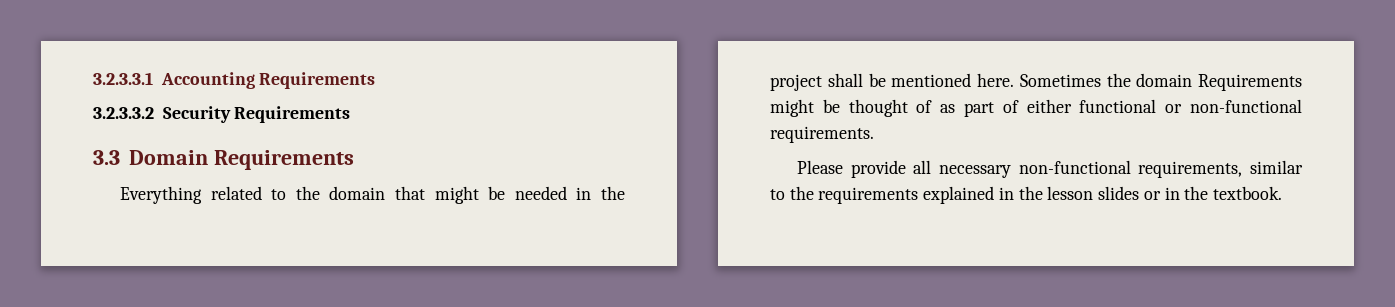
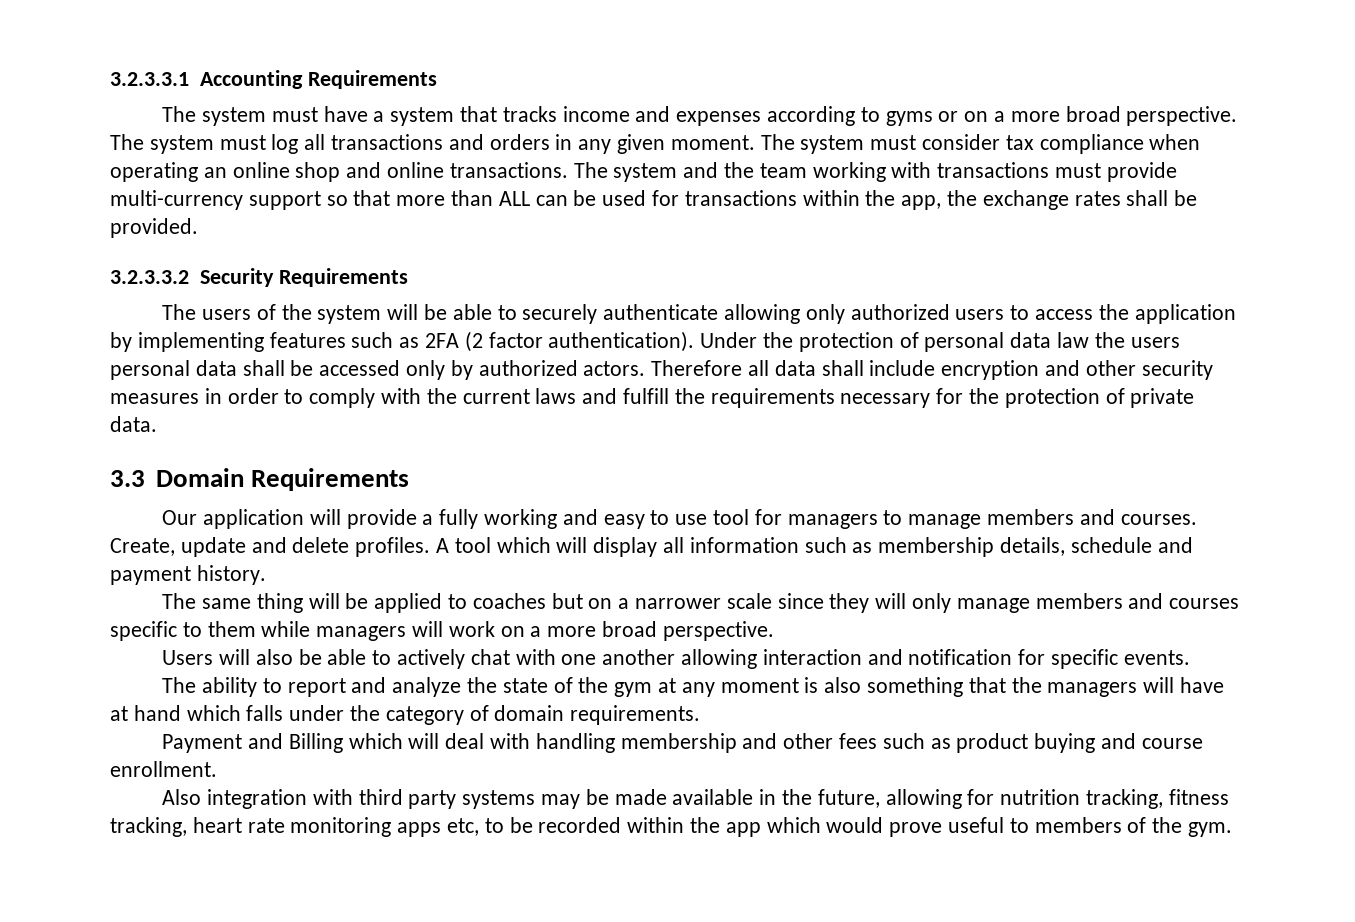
+ The system must have a system that tracks income and expenses according to gyms or on a more broad perspective. The system must log all transactions and orders in any given moment. The system must consider tax compliance when operating an online shop and online transactions. The system and the team working with transactions must provide multi-currency support so that more than ALL can be used for transactions within the app, the exchange rates shall be provided.
  3.2.3.3.2 Security Requirements
+ The users of the system will be able to securely authenticate allowing only authorized users to access the application by implementing features such as 2FA (2 factor authentication). Under the protection of personal data law the users personal data shall be accessed only by authorized actors. Therefore all data shall include encryption and other security measures in order to comply with the current laws and fulfill the requirements necessary for the protection of private data.
  3.3 Domain Requirements
- Everything related to the domain that might be needed in the project shall be mentioned here. Sometimes the domain Requirements might be thought of as part of either functional or non-functional requirements.
- Please provide all necessary non-functional requirements, similar to the requirements explained in the lesson slides or in the textbook.
+ Our application will provide a fully working and easy to use tool for managers to manage members and courses. Create, update and delete profiles. A tool which will display all information such as membership details, schedule and payment history.
+ The same thing will be applied to coaches but on a narrower scale since they will only manage members and courses specific to them while managers will work on a more broad perspective.
+ Users will also be able to actively chat with one another allowing interaction and notification for specific events.
+ The ability to report and analyze the state of the gym at any moment is also something that the managers will have at hand which falls under the category of domain requirements.
+ Payment and Billing which will deal with handling membership and other fees such as product buying and course enrollment.
+ Also integration with third party systems may be made available in the future, allowing for nutrition tracking, fitness tracking, heart rate monitoring apps etc, to be recorded within the app which would prove useful to members of the gym.

